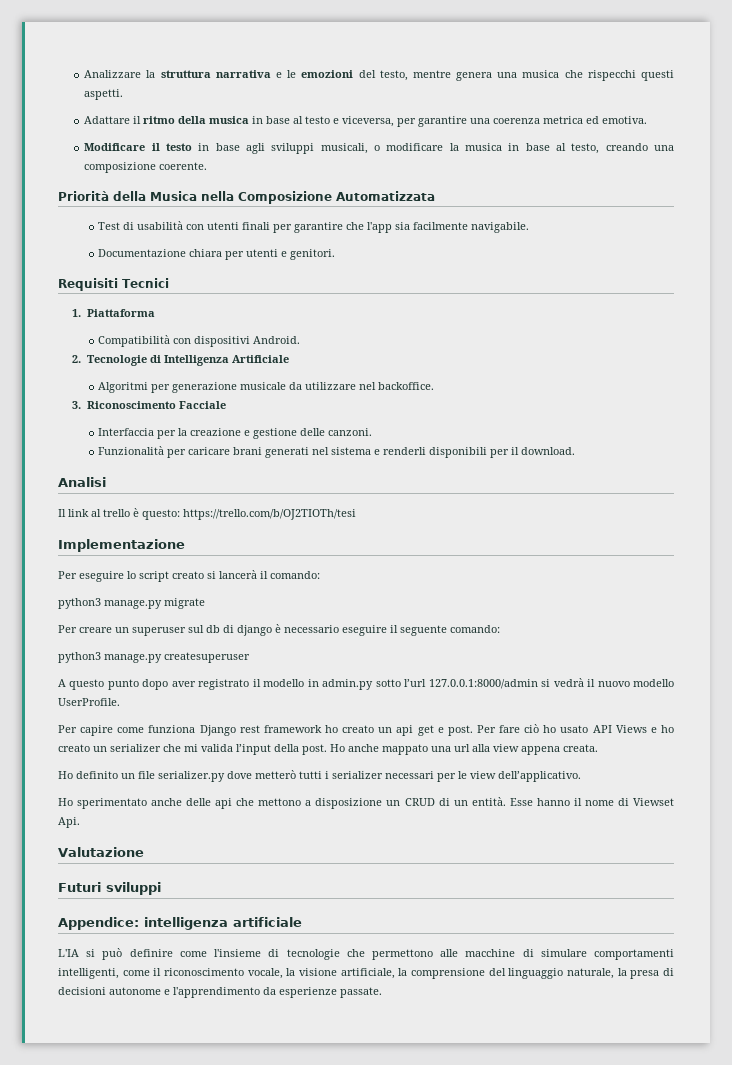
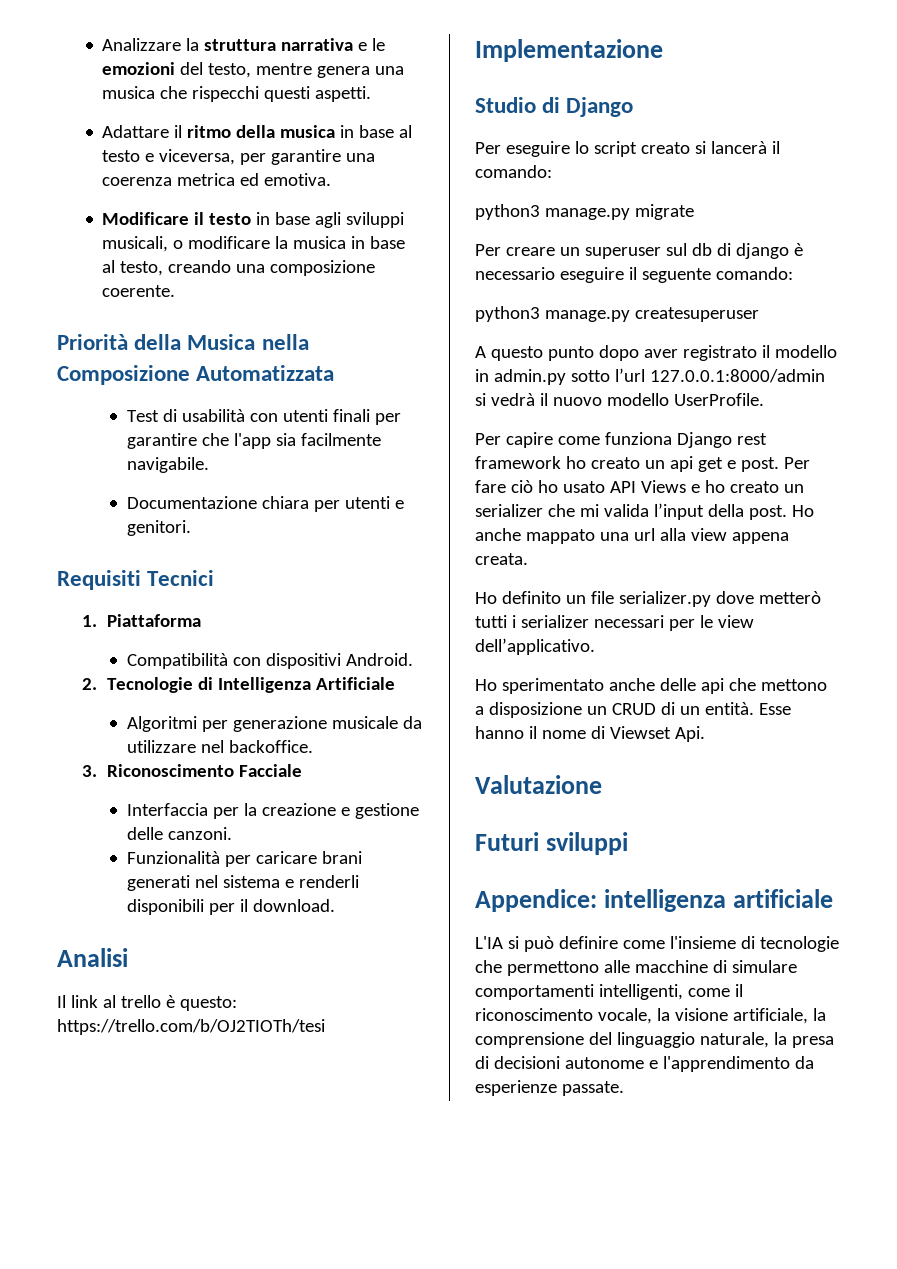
+ Studio di Django

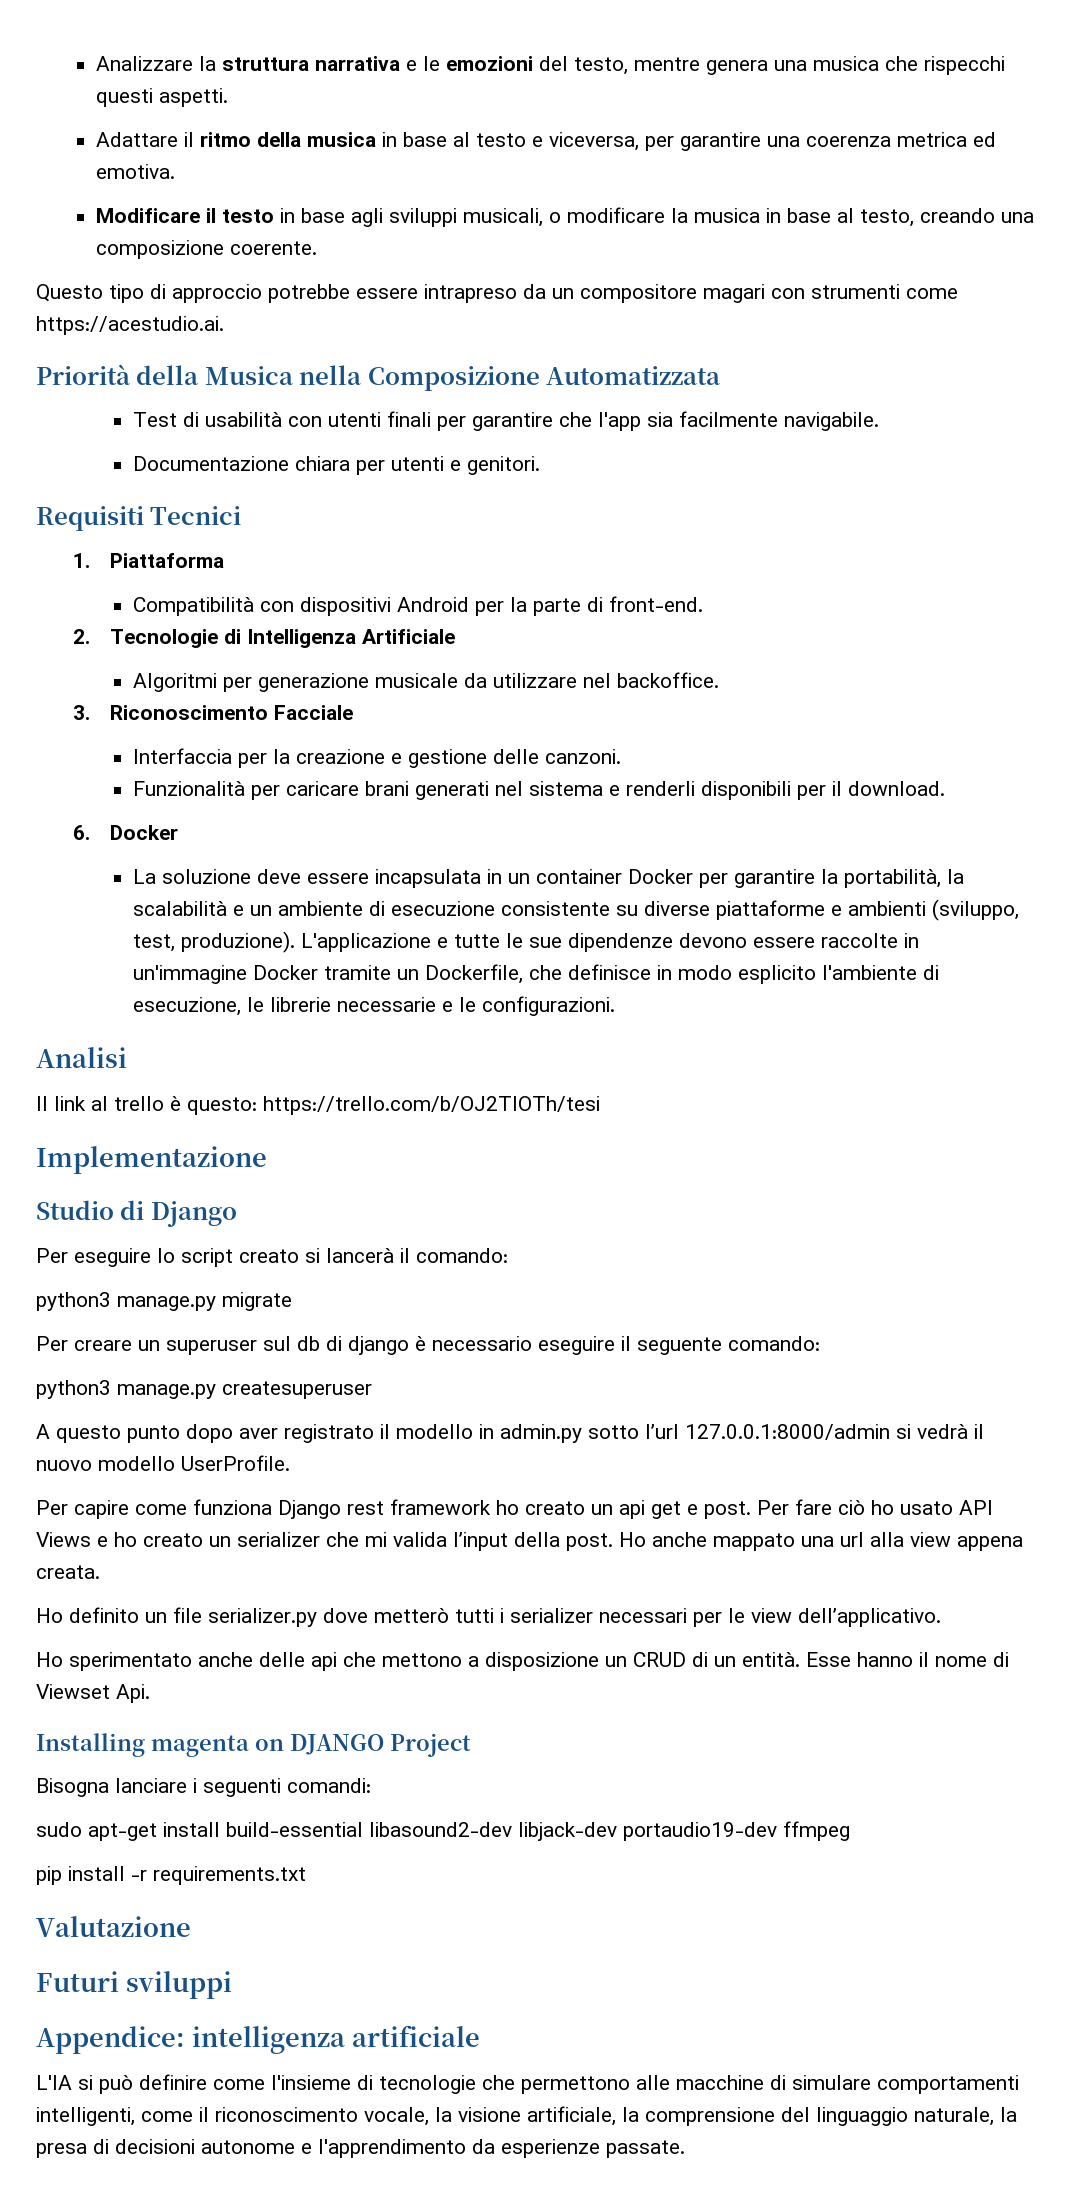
+ Questo tipo di approccio potrebbe essere intrapreso da un compositore magari con strumenti come https://acestudio.ai.
- Compatibilità con dispositivi Android.
+ Compatibilità con dispositivi Android per la parte di front-end.
+ 6. Docker
+ La soluzione deve essere incapsulata in un container Docker per garantire la portabilità, la scalabilità e un ambiente di esecuzione consistente su diverse piattaforme e ambienti (sviluppo, test, produzione). L'applicazione e tutte le sue dipendenze devono essere raccolte in un'immagine Docker tramite un Dockerfile, che definisce in modo esplicito l'ambiente di esecuzione, le librerie necessarie e le configurazioni.
+ Installing magenta on DJANGO Project
+ Bisogna lanciare i seguenti comandi:
+ sudo apt-get install build-essential libasound2-dev libjack-dev portaudio19-dev ffmpeg
+ pip install -r requirements.txt

